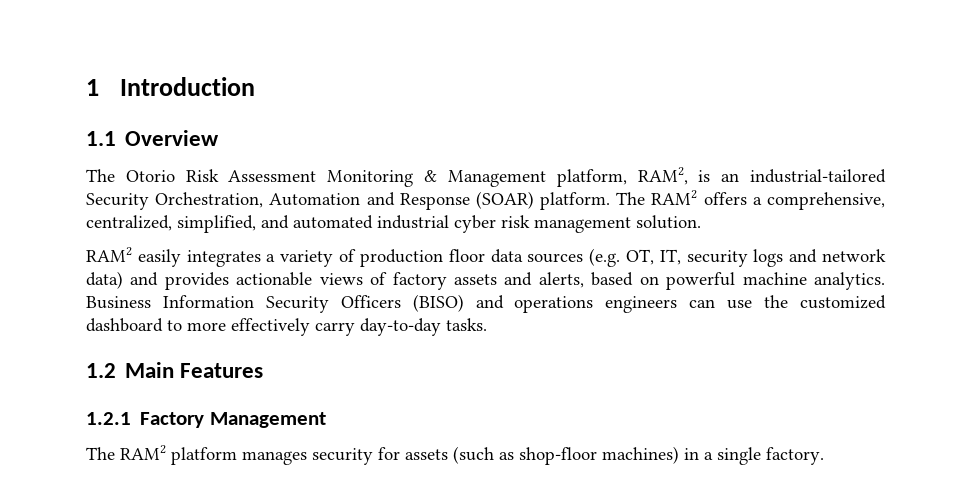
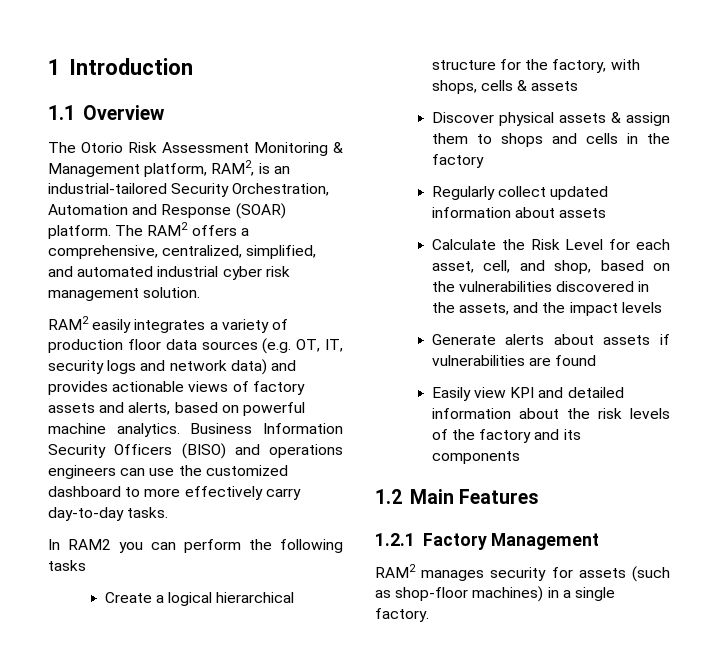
+ In RAM2 you can perform the following tasks
+ Create a logical hierarchical structure for the factory, with shops, cells & assets
+ Discover physical assets & assign them to shops and cells in the factory
+ Regularly collect updated information about assets
+ Calculate the Risk Level for each asset, cell, and shop, based on the vulnerabilities discovered in the assets, and the impact levels
+ Generate alerts about assets if vulnerabilities are found
+ Easily view KPI and detailed information about the risk levels of the factory and its components
- The RAM2 platform manages security for assets (such as shop-floor machines) in a single factory.
+ RAM2 manages security for assets (such as shop-floor machines) in a single factory.

